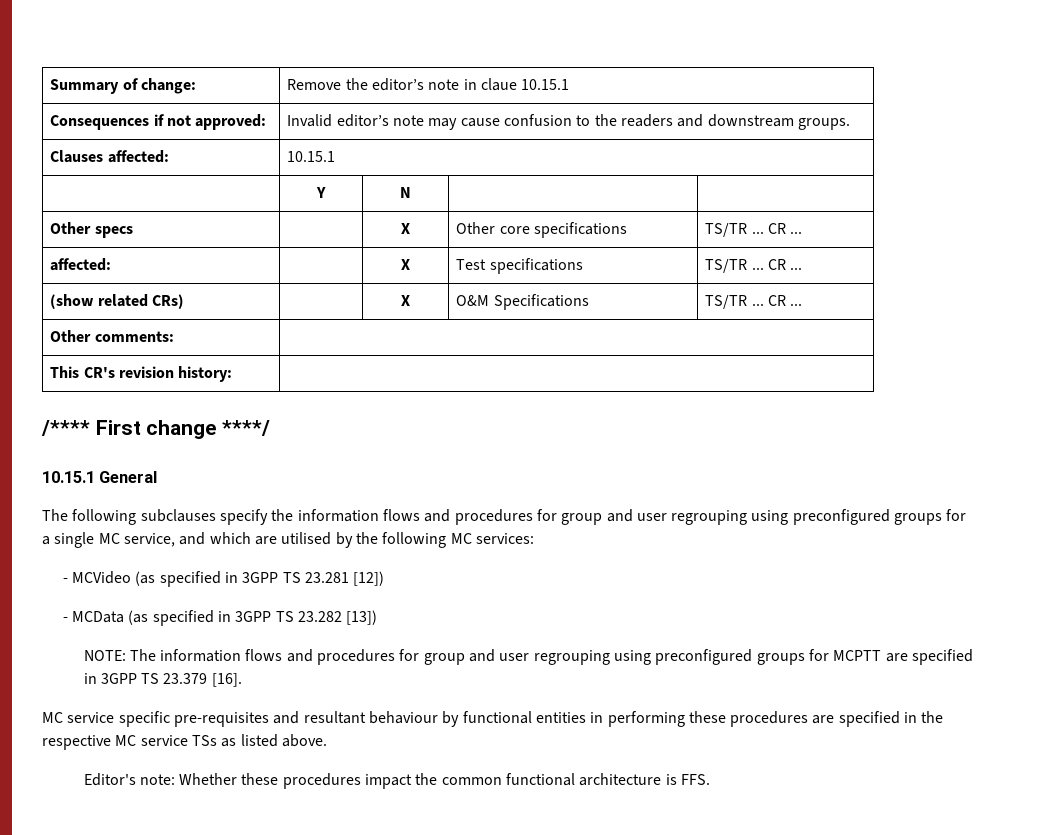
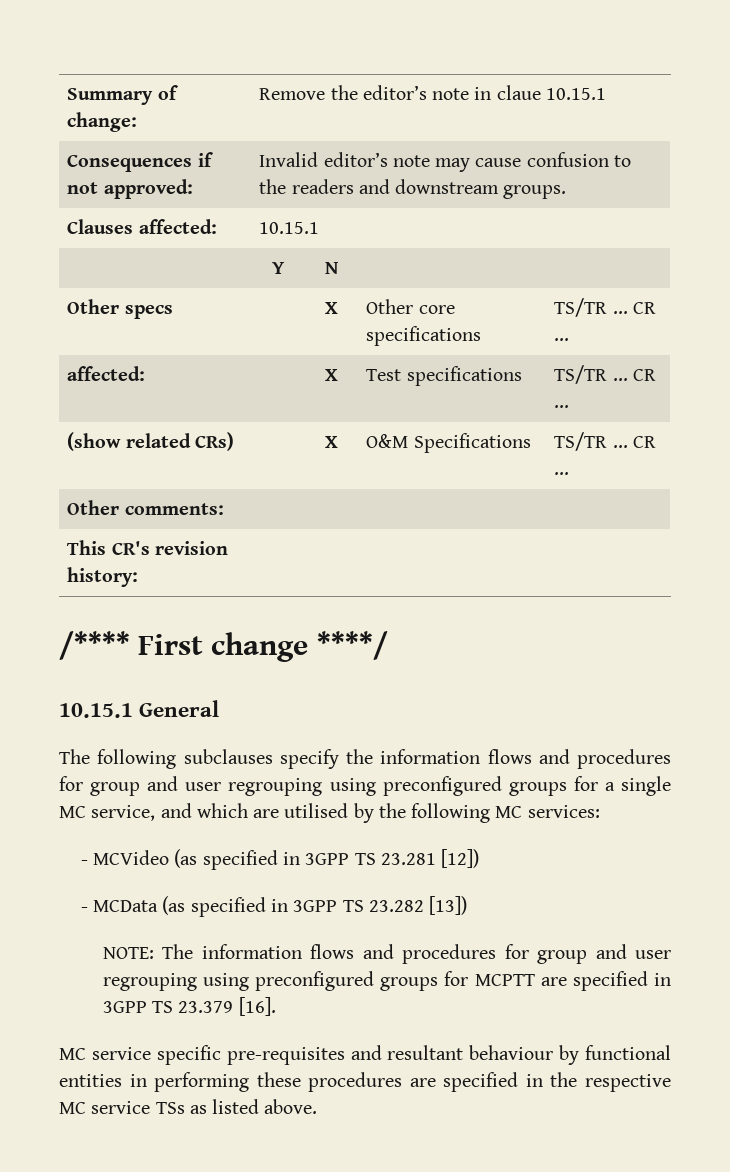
- Editor's note: Whether these procedures impact the common functional architecture is FFS.

